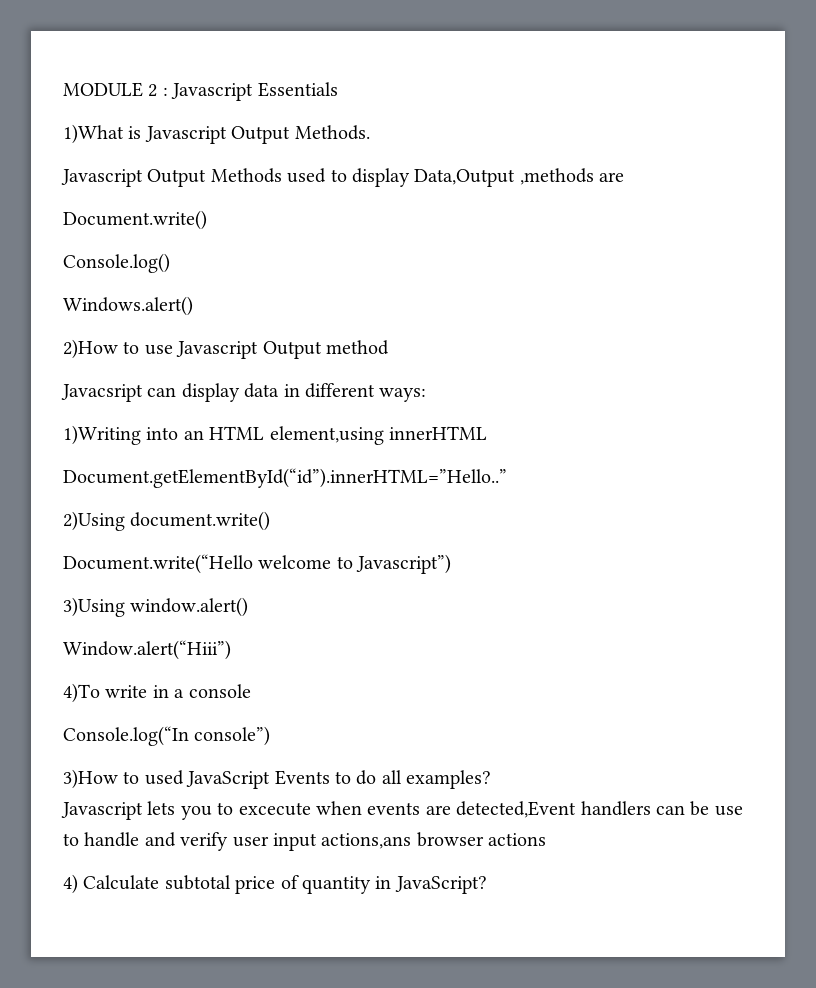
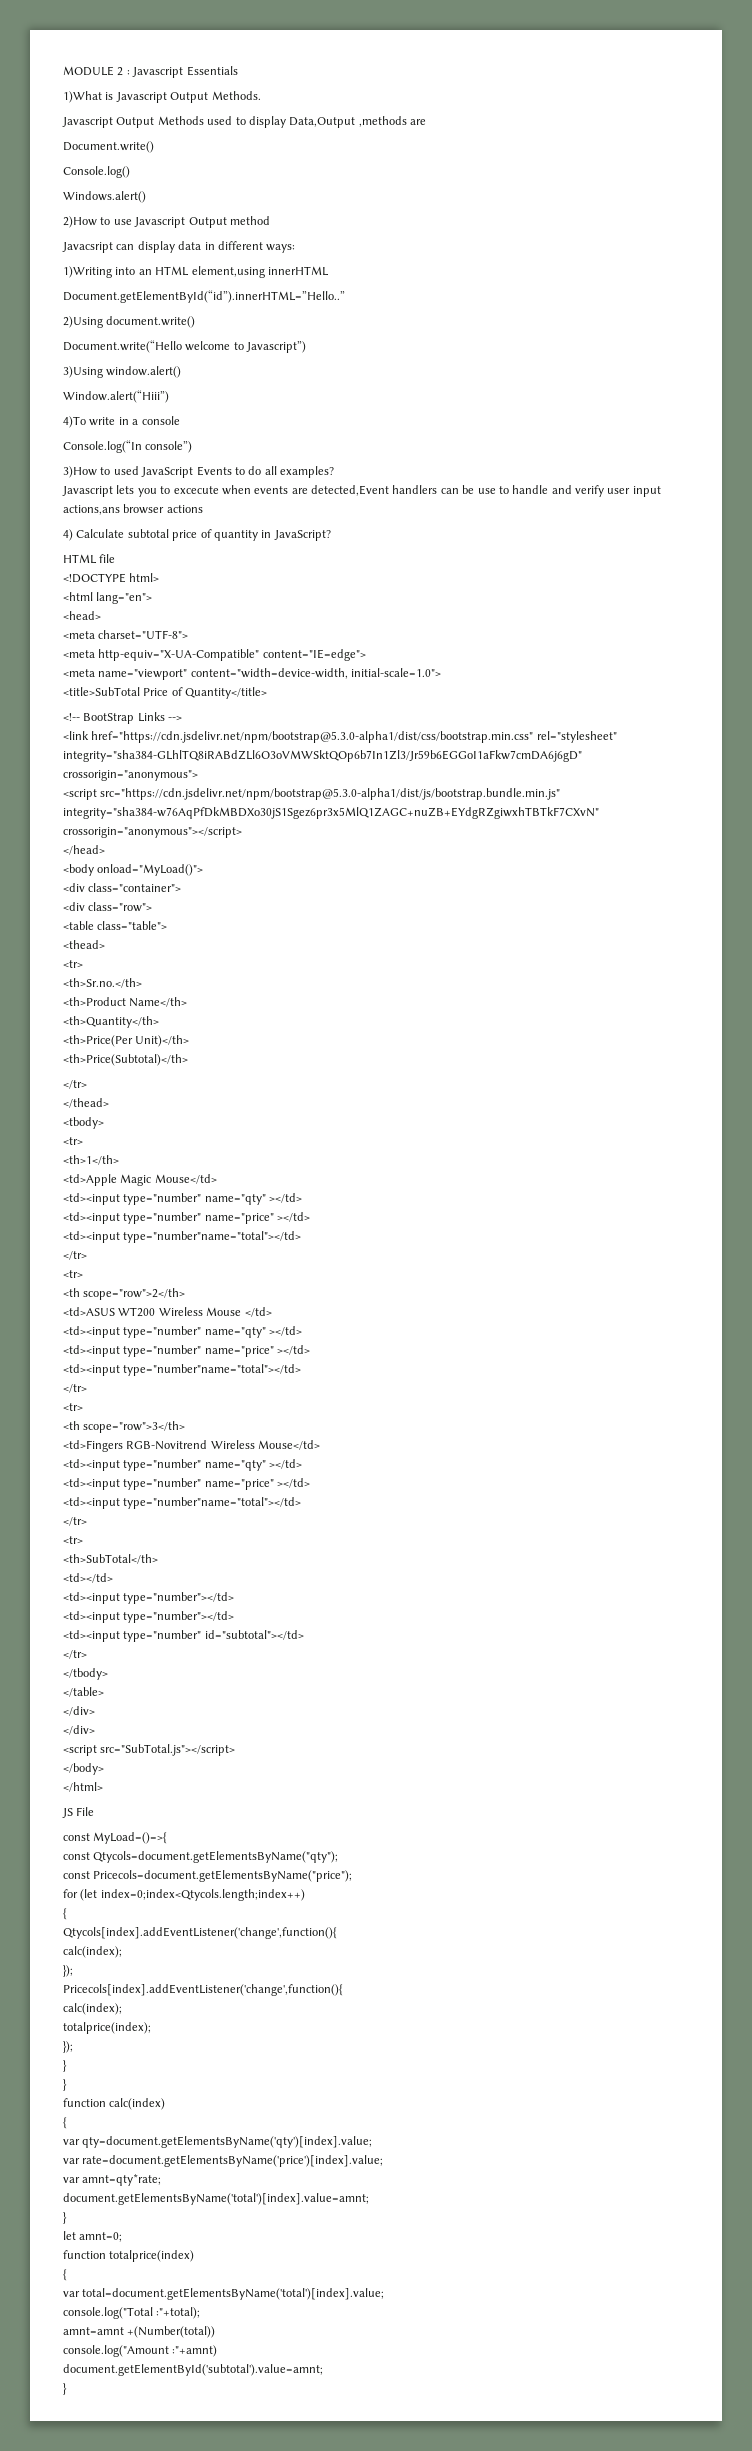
+ HTML file
+ <!DOCTYPE html>
+ <html lang="en">
+ <head>
+ <meta charset="UTF-8">
+ <meta http-equiv="X-UA-Compatible" content="IE=edge">
+ <meta name="viewport" content="width=device-width, initial-scale=1.0">
+ <title>SubTotal Price of Quantity</title>
+ <!-- BootStrap Links -->
+ <link href="https://cdn.jsdelivr.net/npm/bootstrap@5.3.0-alpha1/dist/css/bootstrap.min.css" rel="stylesheet" integrity="sha384-GLhlTQ8iRABdZLl6O3oVMWSktQOp6b7In1Zl3/Jr59b6EGGoI1aFkw7cmDA6j6gD" crossorigin="anonymous">
+ <script src="https://cdn.jsdelivr.net/npm/bootstrap@5.3.0-alpha1/dist/js/bootstrap.bundle.min.js" integrity="sha384-w76AqPfDkMBDXo30jS1Sgez6pr3x5MlQ1ZAGC+nuZB+EYdgRZgiwxhTBTkF7CXvN" crossorigin="anonymous"></script>
+ </head>
+ <body onload="MyLoad()">
+ <div class="container">
+ <div class="row">
+ <table class="table">
+ <thead>
+ <tr>
+ <th>Sr.no.</th>
+ <th>Product Name</th>
+ <th>Quantity</th>
+ <th>Price(Per Unit)</th>
+ <th>Price(Subtotal)</th>
+ </tr>
+ </thead>
+ <tbody>
+ <tr>
+ <th>1</th>
+ <td>Apple Magic Mouse</td>
+ <td><input type="number" name="qty" ></td>
+ <td><input type="number" name="price" ></td>
+ <td><input type="number"name="total"></td>
+ </tr>
+ <tr>
+ <th scope="row">2</th>
+ <td>ASUS WT200 Wireless Mouse </td>
+ <td><input type="number" name="qty" ></td>
+ <td><input type="number" name="price" ></td>
+ <td><input type="number"name="total"></td>
+ </tr>
+ <tr>
+ <th scope="row">3</th>
+ <td>Fingers RGB-Novitrend Wireless Mouse</td>
+ <td><input type="number" name="qty" ></td>
+ <td><input type="number" name="price" ></td>
+ <td><input type="number"name="total"></td>
+ </tr>
+ <tr>
+ <th>SubTotal</th>
+ <td></td>
+ <td><input type="number"></td>
+ <td><input type="number"></td>
+ <td><input type="number" id="subtotal"></td>
+ </tr>
+ </tbody>
+ </table>
+ </div>
+ </div>
+ <script src="SubTotal.js"></script>
+ </body>
+ </html>
+ JS File
+ const MyLoad=()=>{
+ const Qtycols=document.getElementsByName("qty");
+ const Pricecols=document.getElementsByName("price");
+ for (let index=0;index<Qtycols.length;index++)
+ {
+ Qtycols[index].addEventListener('change',function(){
+ calc(index);
+ });
+ Pricecols[index].addEventListener('change',function(){
+ calc(index);
+ totalprice(index);
+ });
+ }
+ }
+ function calc(index)
+ {
+ var qty=document.getElementsByName('qty')[index].value;
+ var rate=document.getElementsByName('price')[index].value;
+ var amnt=qty*rate;
+ document.getElementsByName('total')[index].value=amnt;
+ }
+ let amnt=0;
+ function totalprice(index)
+ {
+ var total=document.getElementsByName('total')[index].value;
+ console.log("Total :"+total);
+ amnt=amnt +(Number(total))
+ console.log("Amount :"+amnt)
+ document.getElementById('subtotal').value=amnt;
+ }

